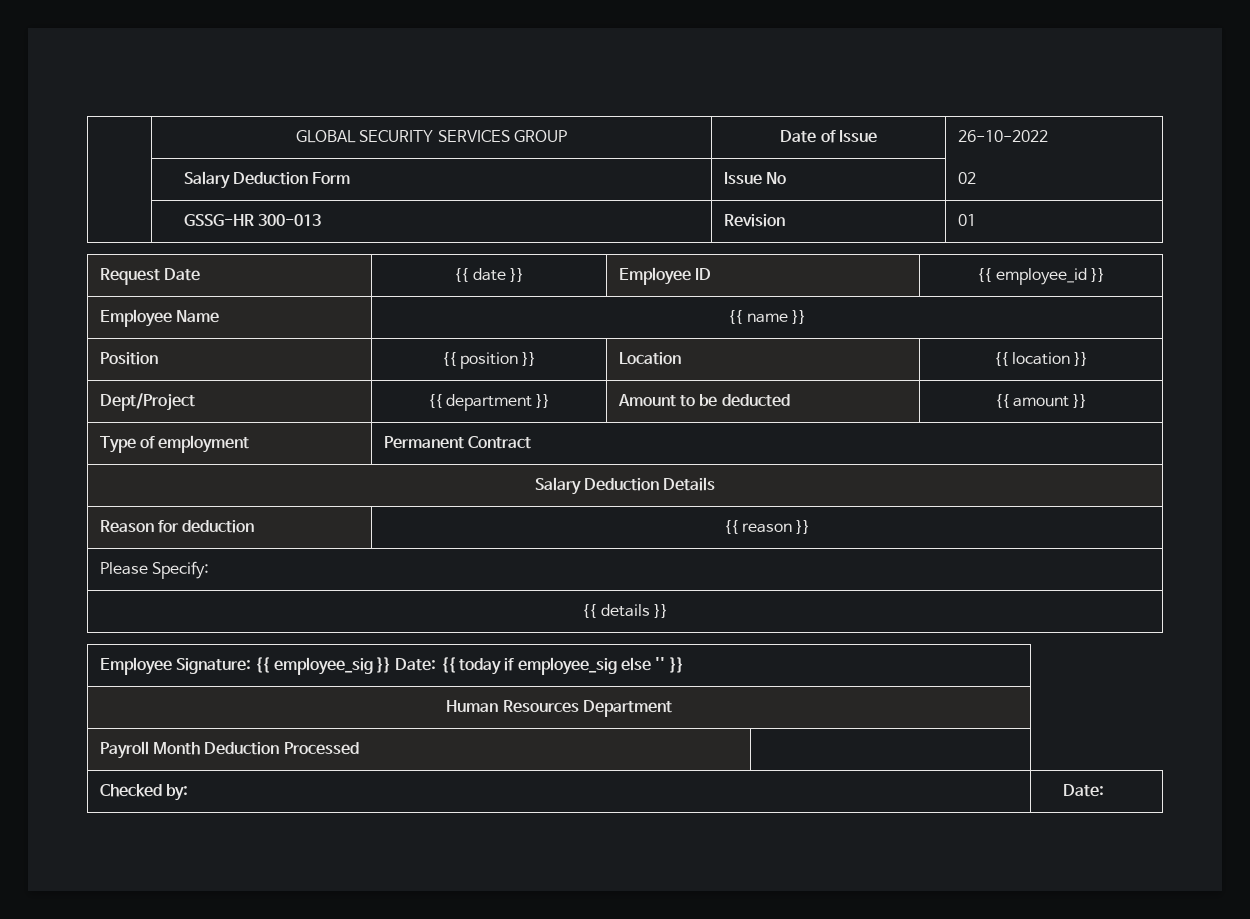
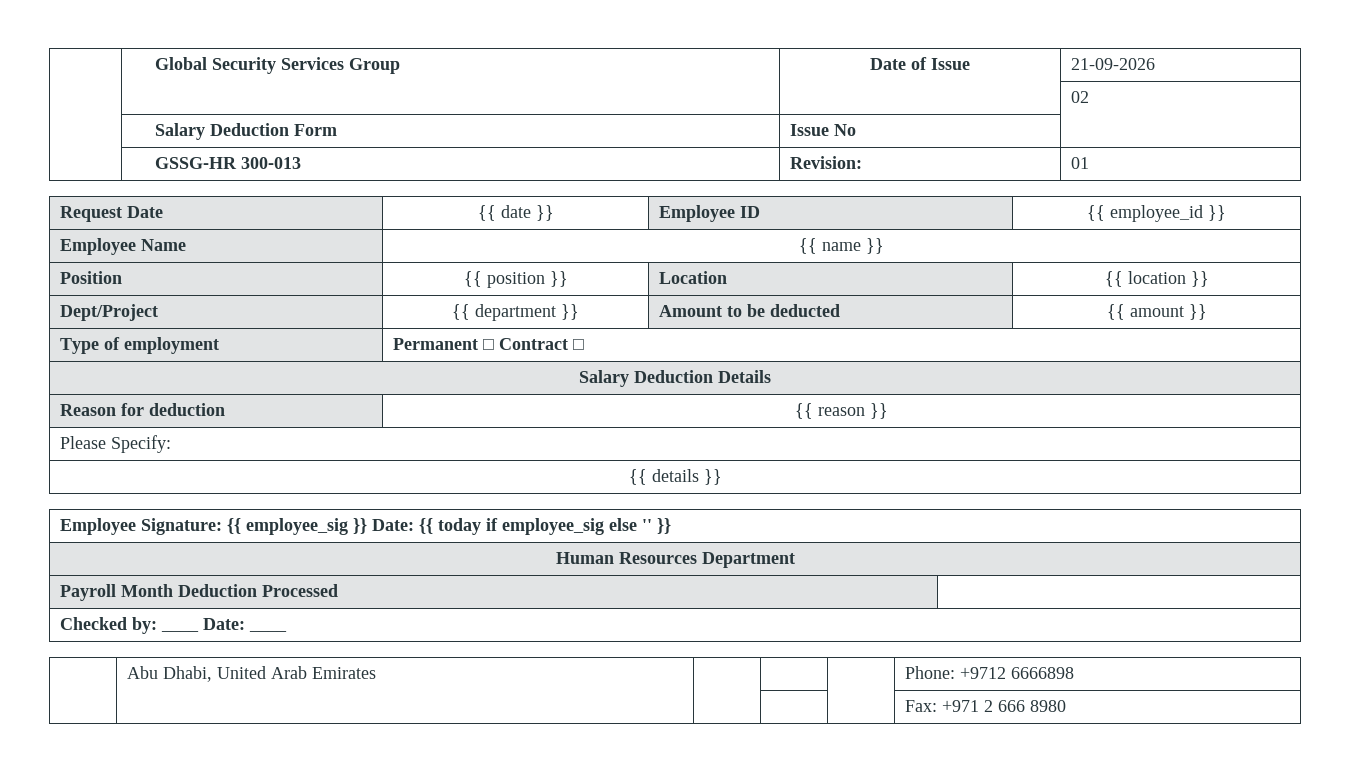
- | GLOBAL SECURITY SERVICES GROUP | Date of Issue | 26-10-2022
+ | Global Security Services Group | Date of Issue | 21-09-2026
+ | | | 02
- | Salary Deduction Form | Issue No | 02
+ | Salary Deduction Form | Issue No |
- | GSSG-HR 300-013 | Revision | 01
+ | GSSG-HR 300-013 | Revision: | 01
- Type of employment | Permanent Contract
+ Type of employment | Permanent □ Contract □
- Checked by: | Date:
+ Checked by: ____ Date: ____
+ | Abu Dhabi, United Arab Emirates | | | | Phone: +9712 6666898
+ | | | | | Fax: +971 2 666 8980

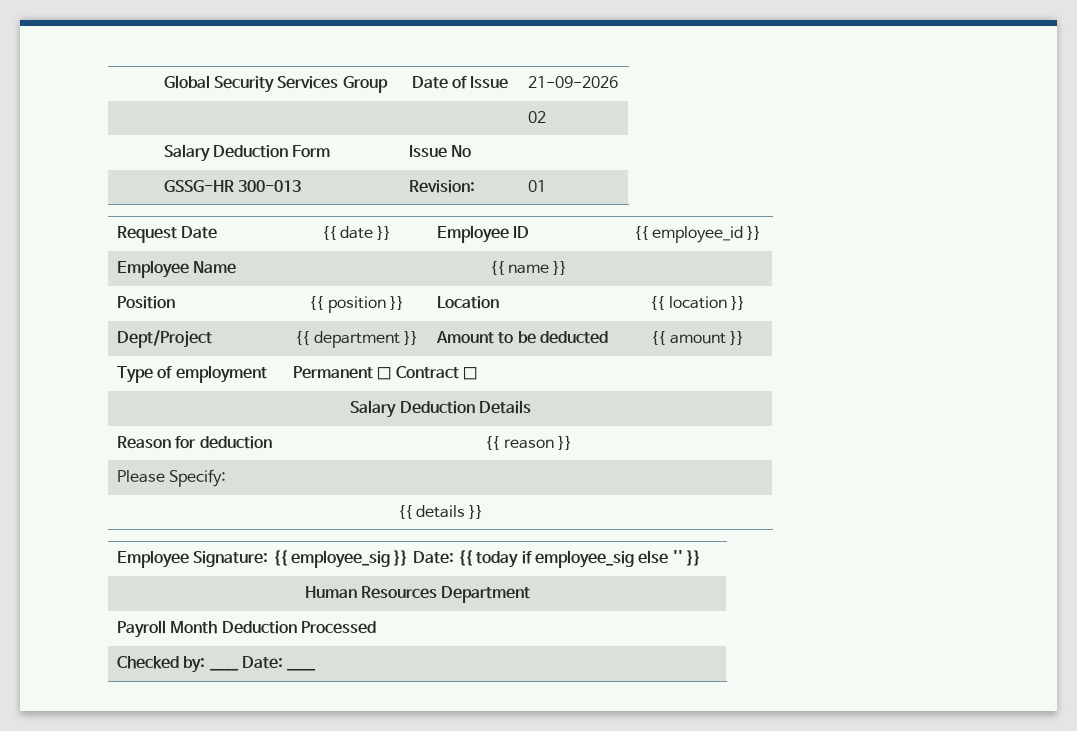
- | Abu Dhabi, United Arab Emirates | | | | Phone: +9712 6666898
- | | | | | Fax: +971 2 666 8980

